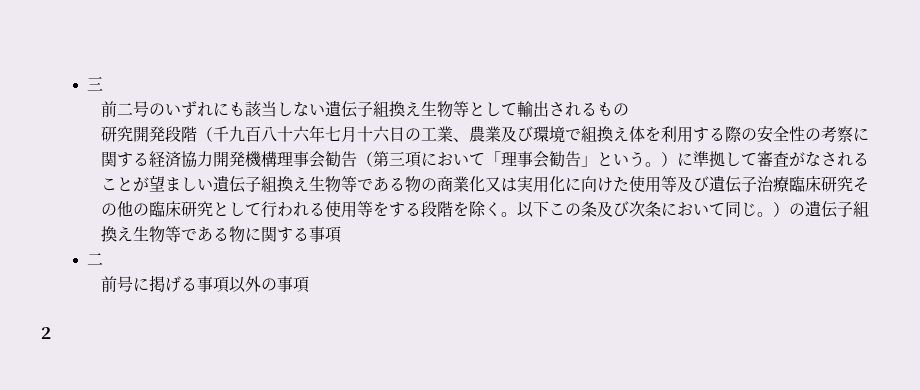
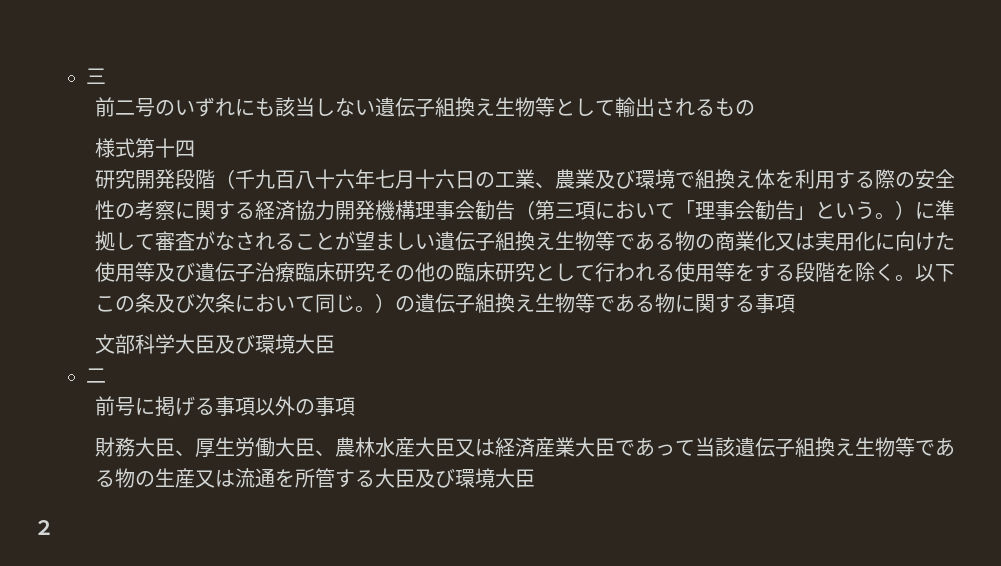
+ 様式第十四
+ 文部科学大臣及び環境大臣
+ 財務大臣、厚生労働大臣、農林水産大臣又は経済産業大臣であって当該遺伝子組換え生物等である物の生産又は流通を所管する大臣及び環境大臣

